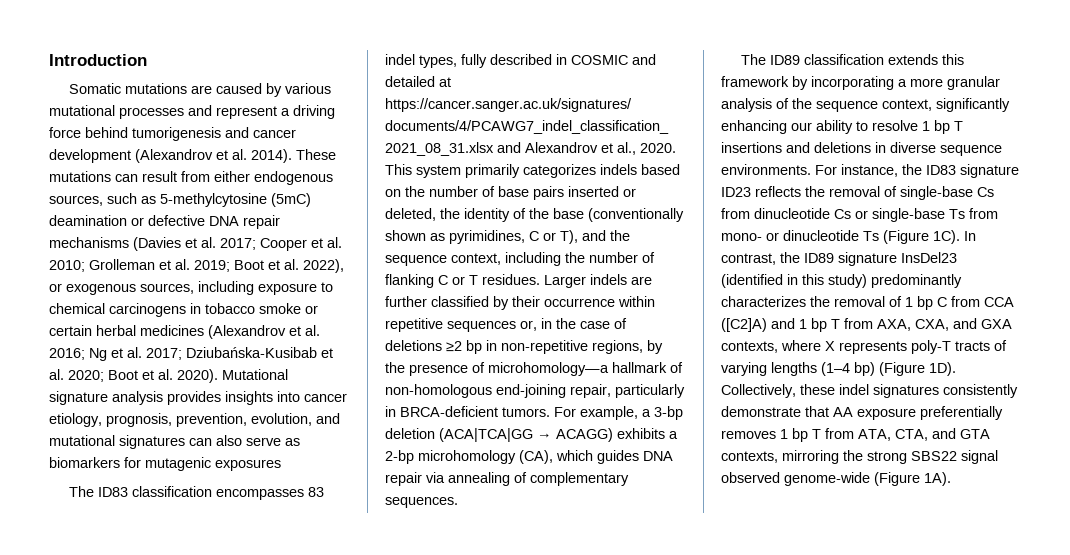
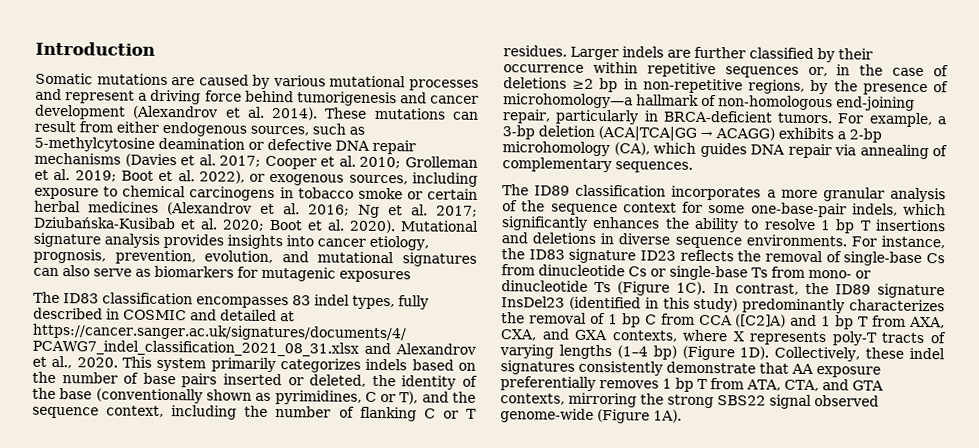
- These mutations can result from either endogenous sources, such as 5-methylcytosine (5mC) deamination or defective DNA repair mechanisms (Davies et al. 2017;
+ These mutations can result from either endogenous sources, such as 5-methylcytosine deamination or defective DNA repair mechanisms (Davies et al. 2017;
- The ID89 classification extends this framework by incorporating a more granular analysis of the sequence context, significantly enhancing our ability to resolve 1 bp T insertions and deletions in diverse sequence environments.
+ The ID89 classification incorporates a more granular analysis of the sequence context for some one-base-pair indels, which significantly enhances the ability to resolve 1 bp T insertions and deletions in diverse sequence environments.

